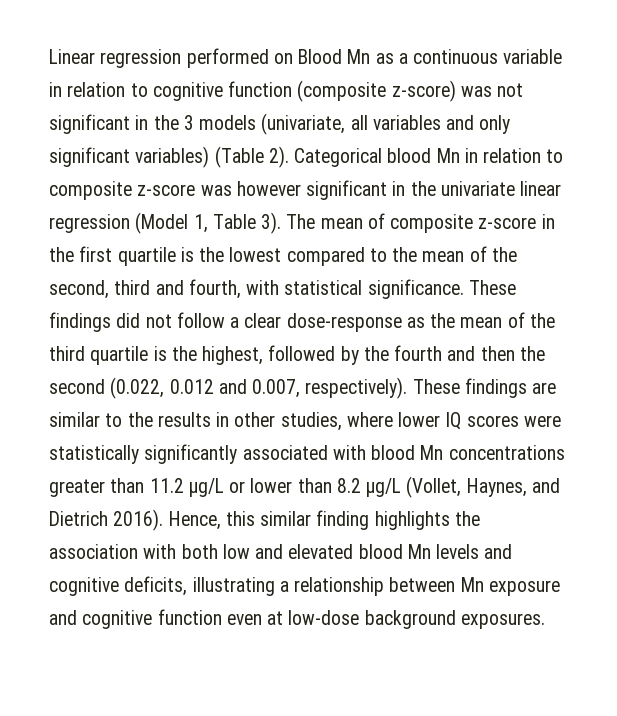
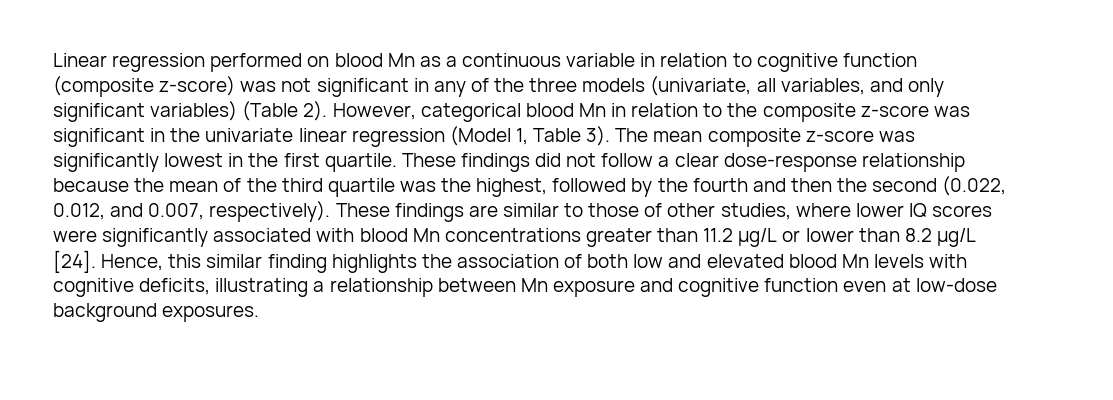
- Linear regression performed on Blood Mn as a continuous variable in relation to cognitive function (composite z-score) was not significant in the 3 models (univariate, all variables and only significant variables) (Table 2).
+ Linear regression performed on blood Mn as a continuous variable in relation to cognitive function (composite z-score) was not significant in any of the three models (univariate, all variables, and only significant variables) (Table 2).
- Categorical blood Mn in relation to composite z-score was however significant in the univariate linear regression (Model 1, Table 3).
+ However, categorical blood Mn in relation to the composite z-score was significant in the univariate linear regression (Model 1, Table 3).
- The mean of composite z-score in the first quartile is the lowest compared to the mean of the second, third and fourth, with statistical significance.
+ The mean composite z-score was significantly lowest in the first quartile.
- These findings did not follow a clear dose-response as the mean of the third quartile is the highest, followed by the fourth and then the second (0.022, 0.012 and 0.007, respectively).
+ These findings did not follow a clear dose-response relationship because the mean of the third quartile was the highest, followed by the fourth and then the second (0.022, 0.012, and 0.007, respectively).
- These findings are similar to the results in other studies, where lower IQ scores were statistically significantly associated with blood Mn concentrations greater than 11.2 μg/L or lower than 8.2 μg/L (Vollet, Haynes, and Dietrich 2016).
+ These findings are similar to those of other studies, where lower IQ scores were significantly associated with blood Mn concentrations greater than 11.2 μg/L or lower than 8.2 μg/L [24].
- Hence, this similar finding highlights the association with both low and elevated blood Mn levels and cognitive deficits, illustrating a relationship between Mn exposure and cognitive function even at low-dose background exposures.
+ Hence, this similar finding highlights the association of both low and elevated blood Mn levels with cognitive deficits, illustrating a relationship between Mn exposure and cognitive function even at low-dose background exposures.

